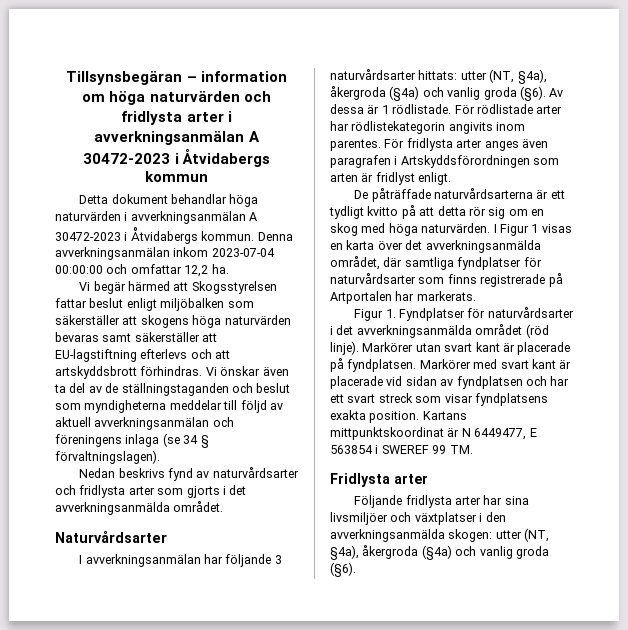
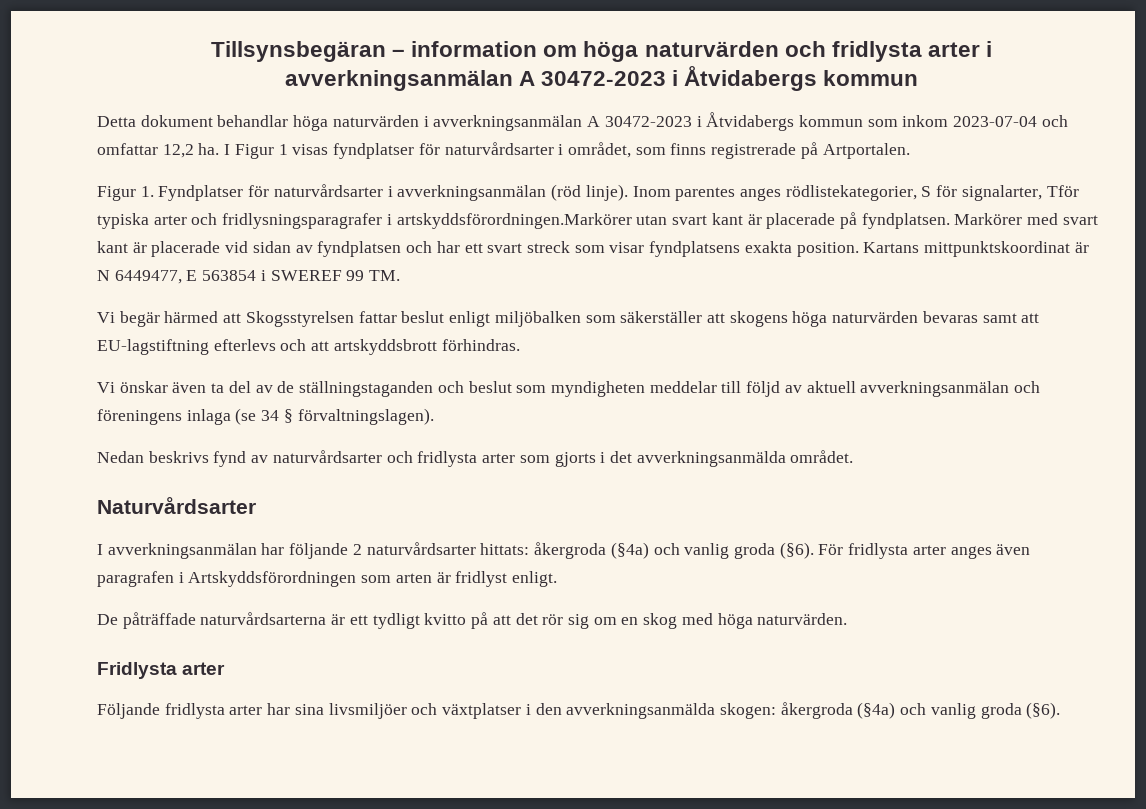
- Detta dokument behandlar höga naturvärden i avverkningsanmälan A 30472-2023 i Åtvidabergs kommun. Denna avverkningsanmälan inkom 2023-07-04 00:00:00 och omfattar 12,2 ha.
- Vi begär härmed att Skogsstyrelsen fattar beslut enligt miljöbalken som säkerställer att skogens höga naturvärden bevaras samt säkerställer att EU-lagstiftning efterlevs och att artskyddsbrott förhindras. Vi önskar även ta del av de ställningstaganden och beslut som myndigheterna meddelar till följd av aktuell avverkningsanmälan och föreningens inlaga (se 34 § förvaltningslagen).
- Nedan beskrivs fynd av naturvårdsarter och fridlysta arter som gjorts i det avverkningsanmälda området.
- Naturvårdsarter
- I avverkningsanmälan har följande 3 naturvårdsarter hittats: utter (NT, §4a), åkergroda (§4a) och vanlig groda (§6). Av dessa är 1 rödlistade. För rödlistade arter har rödlistekategorin angivits inom parentes. För fridlysta arter anges även paragrafen i Artskyddsförordningen som arten är fridlyst enligt.
- De påträffade naturvårdsarterna är ett tydligt kvitto på att detta rör sig om en skog med höga naturvärden. I Figur 1 visas en karta över det avverkningsanmälda området, där samtliga fyndplatser för naturvårdsarter som finns registrerade på Artportalen har markerats.
+ Detta dokument behandlar höga naturvärden i avverkningsanmälan A 30472-2023 i Åtvidabergs kommun som inkom 2023-07-04 och omfattar 12,2 ha. I Figur 1 visas fyndplatser för naturvårdsarter i området, som finns registrerade på Artportalen.
- Figur 1. Fyndplatser för naturvårdsarter i det avverkningsanmälda området (röd linje). Markörer utan svart kant är placerade på fyndplatsen.
+ Figur 1. Fyndplatser för naturvårdsarter i avverkningsanmälan (röd linje). Inom parentes anges rödlistekategorier, S för signalarter, Tför typiska arter och fridlysningsparagrafer i artskyddsförordningen.Markörer utan svart kant är placerade på fyndplatsen.
+ Vi begär härmed att Skogsstyrelsen fattar beslut enligt miljöbalken som säkerställer att skogens höga naturvärden bevaras samt att EU-lagstiftning efterlevs och att artskyddsbrott förhindras.
+ Vi önskar även ta del av de ställningstaganden och beslut som myndigheten meddelar till följd av aktuell avverkningsanmälan och föreningens inlaga (se 34 § förvaltningslagen).
+ Nedan beskrivs fynd av naturvårdsarter och fridlysta arter som gjorts i det avverkningsanmälda området.
+ Naturvårdsarter
+ I avverkningsanmälan har följande 2 naturvårdsarter hittats: åkergroda (§4a) och vanlig groda (§6). För fridlysta arter anges även paragrafen i Artskyddsförordningen som arten är fridlyst enligt.
+ De påträffade naturvårdsarterna är ett tydligt kvitto på att det rör sig om en skog med höga naturvärden.
- Följande fridlysta arter har sina livsmiljöer och växtplatser i den avverkningsanmälda skogen: utter (NT, §4a), åkergroda (§4a) och vanlig groda (§6).
+ Följande fridlysta arter har sina livsmiljöer och växtplatser i den avverkningsanmälda skogen: åkergroda (§4a) och vanlig groda (§6).

